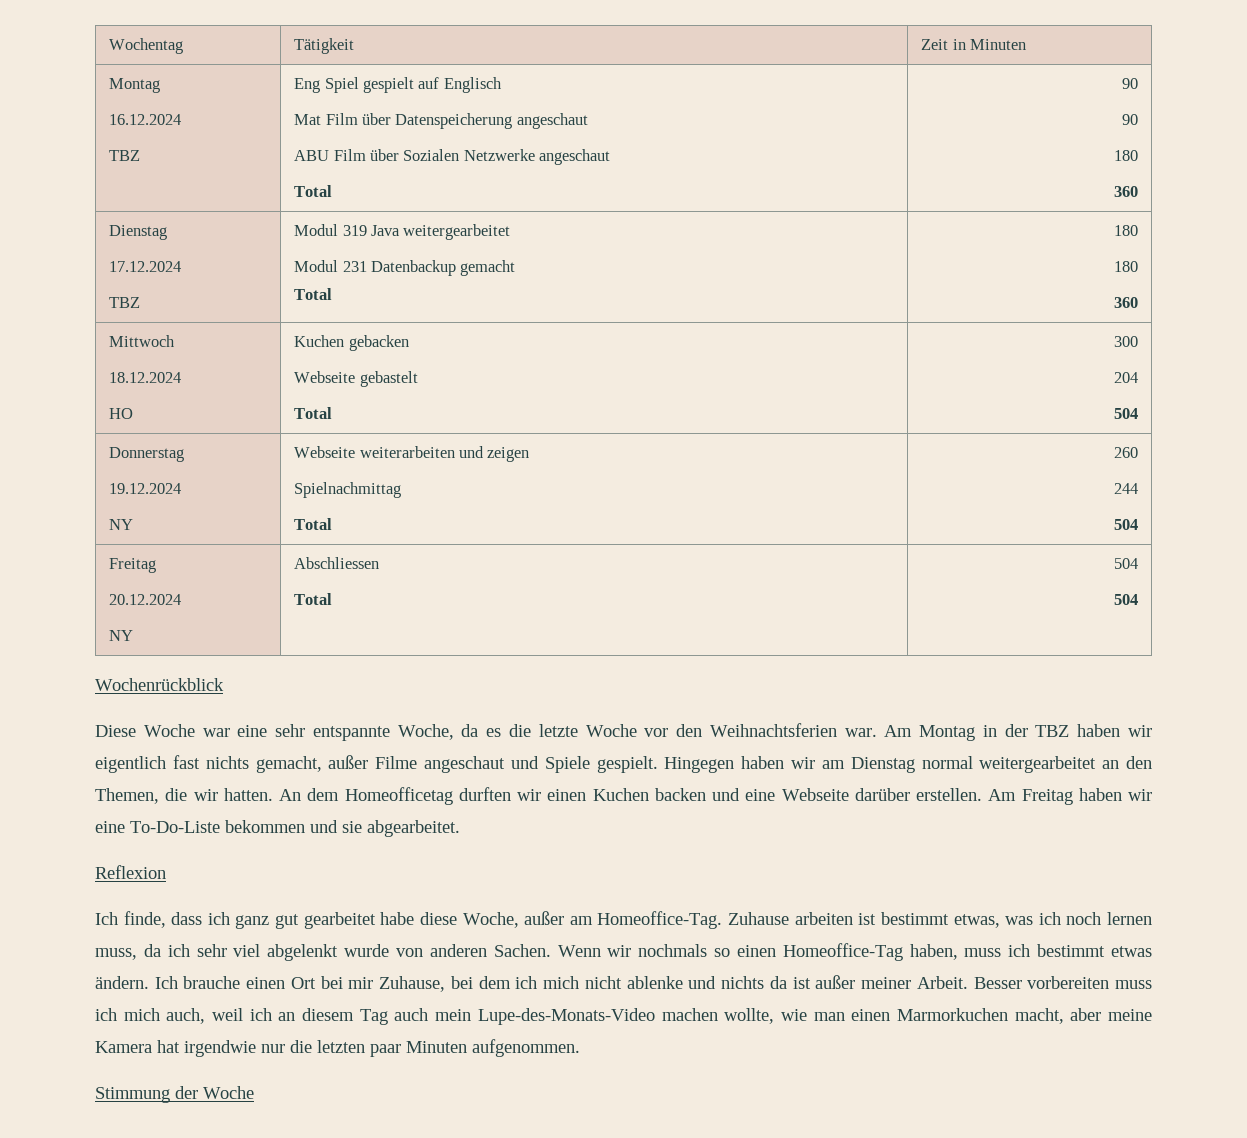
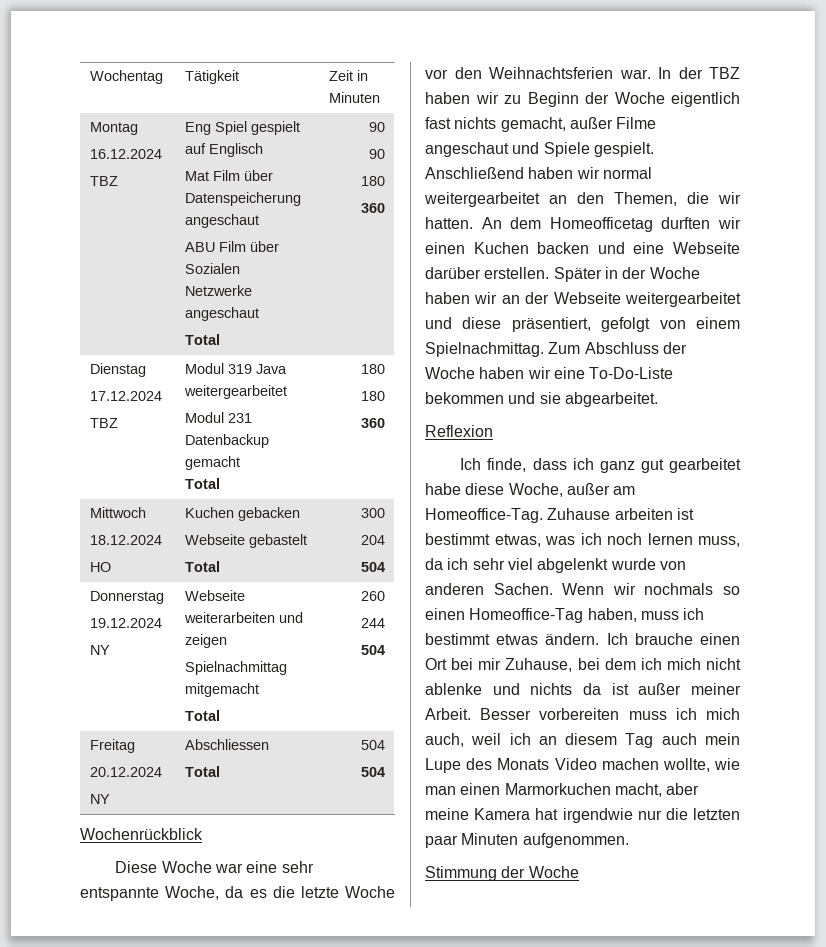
  Donnerstag
  19.12.2024
  NY | Webseite weiterarbeiten und zeigen
- Spielnachmittag
+ Spielnachmittag mitgemacht
- Am Montag in der TBZ haben wir eigentlich fast nichts gemacht, außer Filme angeschaut und Spiele gespielt.
+ In der TBZ haben wir zu Beginn der Woche eigentlich fast nichts gemacht, außer Filme angeschaut und Spiele gespielt.
- Hingegen haben wir am Dienstag normal weitergearbeitet an den Themen, die wir hatten.
+ Anschließend haben wir normal weitergearbeitet an den Themen, die wir hatten.
- Am Freitag haben wir eine To-Do-Liste bekommen und sie abgearbeitet.
+ Später in der Woche haben wir an der Webseite weitergearbeitet und diese präsentiert, gefolgt von einem Spielnachmittag. Zum Abschluss der Woche haben wir eine To-Do-Liste bekommen und sie abgearbeitet.
- Besser vorbereiten muss ich mich auch, weil ich an diesem Tag auch mein Lupe-des-Monats-Video machen wollte, wie man einen Marmorkuchen macht, aber meine Kamera hat irgendwie nur die letzten paar Minuten aufgenommen.
+ Besser vorbereiten muss ich mich auch, weil ich an diesem Tag auch mein Lupe des Monats Video machen wollte, wie man einen Marmorkuchen macht, aber meine Kamera hat irgendwie nur die letzten paar Minuten aufgenommen.

